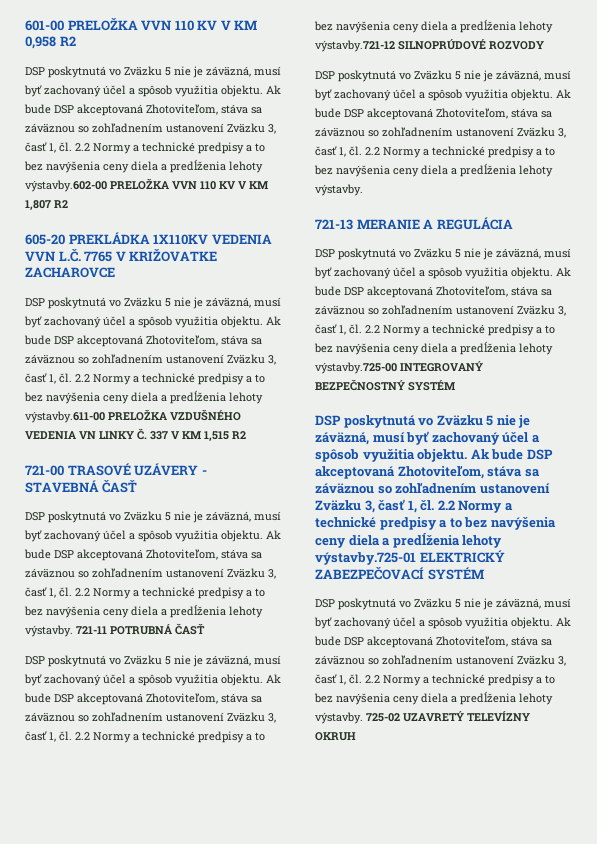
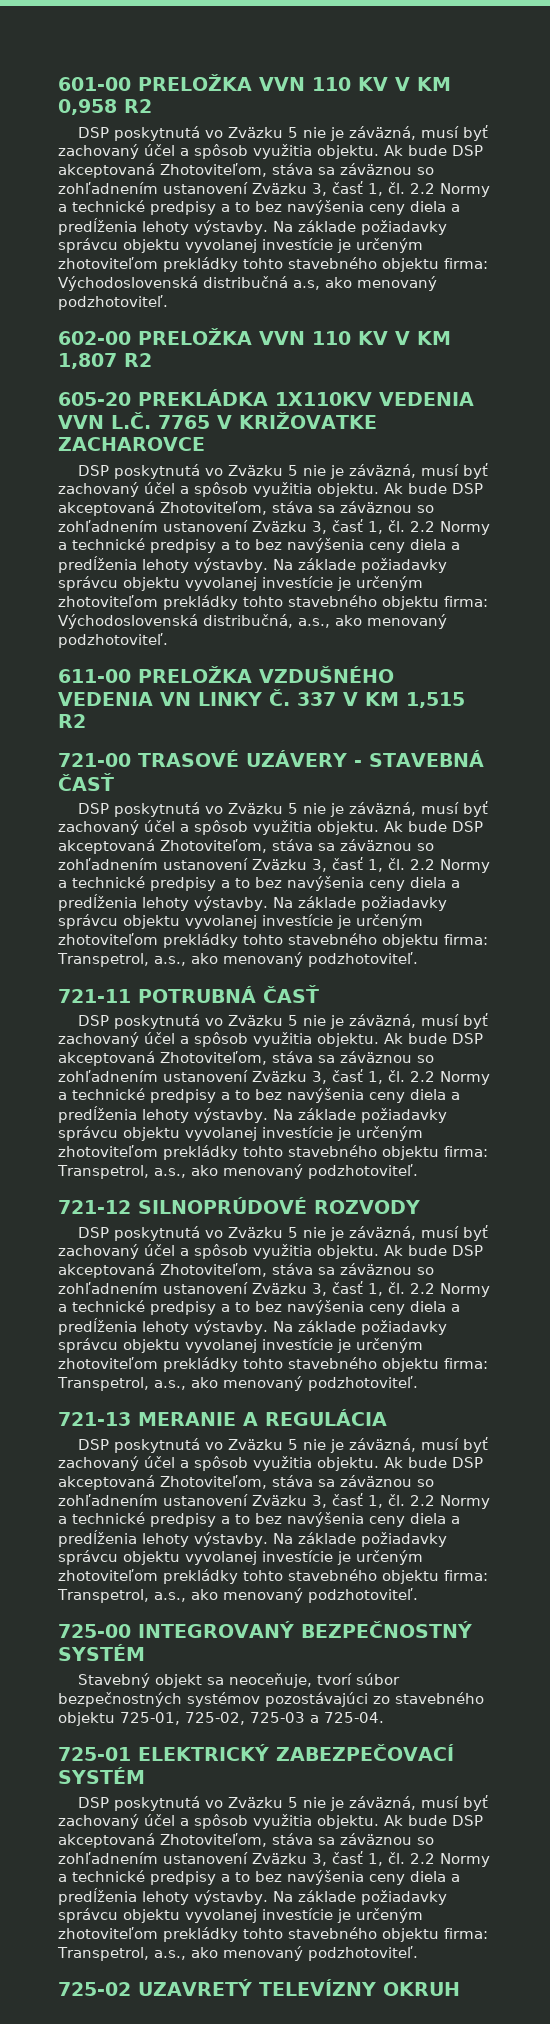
- Ak bude DSP akceptovaná Zhotoviteľom, stáva sa záväznou so zohľadnením ustanovení Zväzku 3, časť 1, čl. 2.2 Normy a technické predpisy a to bez navýšenia ceny diela a predĺženia lehoty výstavby.602-00 PRELOŽKA VVN 110 KV V KM 1,807 R2
+ Ak bude DSP akceptovaná Zhotoviteľom, stáva sa záväznou so zohľadnením ustanovení Zväzku 3, časť 1, čl. 2.2 Normy a technické predpisy a to bez navýšenia ceny diela a predĺženia lehoty výstavby. Na základe požiadavky správcu objektu vyvolanej investície je určeným zhotoviteľom prekládky tohto stavebného objektu firma: Východoslovenská distribučná a.s, ako menovaný podzhotoviteľ.
+ 602-00 PRELOŽKA VVN 110 KV V KM 1,807 R2
- Ak bude DSP akceptovaná Zhotoviteľom, stáva sa záväznou so zohľadnením ustanovení Zväzku 3, časť 1, čl. 2.2 Normy a technické predpisy a to bez navýšenia ceny diela a predĺženia lehoty výstavby.611-00 PRELOŽKA VZDUŠNÉHO VEDENIA VN LINKY Č. 337 V KM 1,515 R2
+ Ak bude DSP akceptovaná Zhotoviteľom, stáva sa záväznou so zohľadnením ustanovení Zväzku 3, časť 1, čl. 2.2 Normy a technické predpisy a to bez navýšenia ceny diela a predĺženia lehoty výstavby. Na základe požiadavky správcu objektu vyvolanej investície je určeným zhotoviteľom prekládky tohto stavebného objektu firma: Východoslovenská distribučná, a.s., ako menovaný podzhotoviteľ.
+ 611-00 PRELOŽKA VZDUŠNÉHO VEDENIA VN LINKY Č. 337 V KM 1,515 R2
  721-00 TRASOVÉ UZÁVERY - STAVEBNÁ ČASŤ
- DSP poskytnutá vo Zväzku 5 nie je záväzná, musí byť zachovaný účel a spôsob využitia objektu. Ak bude DSP akceptovaná Zhotoviteľom, stáva sa záväznou so zohľadnením ustanovení Zväzku 3, časť 1, čl. 2.2 Normy a technické predpisy a to bez navýšenia ceny diela a predĺženia lehoty výstavby. 721-11 POTRUBNÁ ČASŤ
- DSP poskytnutá vo Zväzku 5 nie je záväzná, musí byť zachovaný účel a spôsob využitia objektu. Ak bude DSP akceptovaná Zhotoviteľom, stáva sa záväznou so zohľadnením ustanovení Zväzku 3, časť 1, čl. 2.2 Normy a technické predpisy a to bez navýšenia ceny diela a predĺženia lehoty výstavby.721-12 SILNOPRÚDOVÉ ROZVODY
+ DSP poskytnutá vo Zväzku 5 nie je záväzná, musí byť zachovaný účel a spôsob využitia objektu. Ak bude DSP akceptovaná Zhotoviteľom, stáva sa záväznou so zohľadnením ustanovení Zväzku 3, časť 1, čl. 2.2 Normy a technické predpisy a to bez navýšenia ceny diela a predĺženia lehoty výstavby. Na základe požiadavky správcu objektu vyvolanej investície je určeným zhotoviteľom prekládky tohto stavebného objektu firma: Transpetrol, a.s., ako menovaný podzhotoviteľ.
+ 721-11 POTRUBNÁ ČASŤ
+ DSP poskytnutá vo Zväzku 5 nie je záväzná, musí byť zachovaný účel a spôsob využitia objektu. Ak bude DSP akceptovaná Zhotoviteľom, stáva sa záväznou so zohľadnením ustanovení Zväzku 3, časť 1, čl. 2.2 Normy a technické predpisy a to bez navýšenia ceny diela a predĺženia lehoty výstavby. Na základe požiadavky správcu objektu vyvolanej investície je určeným zhotoviteľom prekládky tohto stavebného objektu firma: Transpetrol, a.s., ako menovaný podzhotoviteľ.
+ 721-12 SILNOPRÚDOVÉ ROZVODY
- DSP poskytnutá vo Zväzku 5 nie je záväzná, musí byť zachovaný účel a spôsob využitia objektu. Ak bude DSP akceptovaná Zhotoviteľom, stáva sa záväznou so zohľadnením ustanovení Zväzku 3, časť 1, čl. 2.2 Normy a technické predpisy a to bez navýšenia ceny diela a predĺženia lehoty výstavby.
+ DSP poskytnutá vo Zväzku 5 nie je záväzná, musí byť zachovaný účel a spôsob využitia objektu. Ak bude DSP akceptovaná Zhotoviteľom, stáva sa záväznou so zohľadnením ustanovení Zväzku 3, časť 1, čl. 2.2 Normy a technické predpisy a to bez navýšenia ceny diela a predĺženia lehoty výstavby. Na základe požiadavky správcu objektu vyvolanej investície je určeným zhotoviteľom prekládky tohto stavebného objektu firma: Transpetrol, a.s., ako menovaný podzhotoviteľ.
  721-13 MERANIE A REGULÁCIA
- DSP poskytnutá vo Zväzku 5 nie je záväzná, musí byť zachovaný účel a spôsob využitia objektu. Ak bude DSP akceptovaná Zhotoviteľom, stáva sa záväznou so zohľadnením ustanovení Zväzku 3, časť 1, čl. 2.2 Normy a technické predpisy a to bez navýšenia ceny diela a predĺženia lehoty výstavby.725-00 INTEGROVANÝ BEZPEČNOSTNÝ SYSTÉM
- DSP poskytnutá vo Zväzku 5 nie je záväzná, musí byť zachovaný účel a spôsob využitia objektu. Ak bude DSP akceptovaná Zhotoviteľom, stáva sa záväznou so zohľadnením ustanovení Zväzku 3, časť 1, čl. 2.2 Normy a technické predpisy a to bez navýšenia ceny diela a predĺženia lehoty výstavby.725-01 ELEKTRICKÝ ZABEZPEČOVACÍ SYSTÉM
- DSP poskytnutá vo Zväzku 5 nie je záväzná, musí byť zachovaný účel a spôsob využitia objektu. Ak bude DSP akceptovaná Zhotoviteľom, stáva sa záväznou so zohľadnením ustanovení Zväzku 3, časť 1, čl. 2.2 Normy a technické predpisy a to bez navýšenia ceny diela a predĺženia lehoty výstavby. 725-02 UZAVRETÝ TELEVÍZNY OKRUH
+ DSP poskytnutá vo Zväzku 5 nie je záväzná, musí byť zachovaný účel a spôsob využitia objektu. Ak bude DSP akceptovaná Zhotoviteľom, stáva sa záväznou so zohľadnením ustanovení Zväzku 3, časť 1, čl. 2.2 Normy a technické predpisy a to bez navýšenia ceny diela a predĺženia lehoty výstavby. Na základe požiadavky správcu objektu vyvolanej investície je určeným zhotoviteľom prekládky tohto stavebného objektu firma: Transpetrol, a.s., ako menovaný podzhotoviteľ.
+ 725-00 INTEGROVANÝ BEZPEČNOSTNÝ SYSTÉM
+ Stavebný objekt sa neoceňuje, tvorí súbor bezpečnostných systémov pozostávajúci zo stavebného objektu 725-01, 725-02, 725-03 a 725-04.
+ 725-01 ELEKTRICKÝ ZABEZPEČOVACÍ SYSTÉM
+ DSP poskytnutá vo Zväzku 5 nie je záväzná, musí byť zachovaný účel a spôsob využitia objektu. Ak bude DSP akceptovaná Zhotoviteľom, stáva sa záväznou so zohľadnením ustanovení Zväzku 3, časť 1, čl. 2.2 Normy a technické predpisy a to bez navýšenia ceny diela a predĺženia lehoty výstavby. Na základe požiadavky správcu objektu vyvolanej investície je určeným zhotoviteľom prekládky tohto stavebného objektu firma: Transpetrol, a.s., ako menovaný podzhotoviteľ.
+ 725-02 UZAVRETÝ TELEVÍZNY OKRUH

